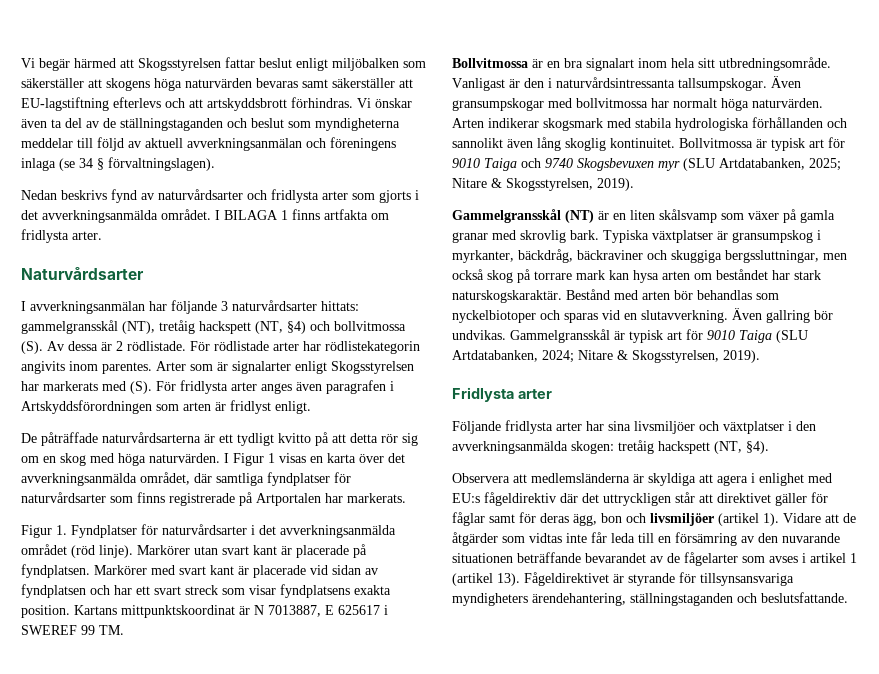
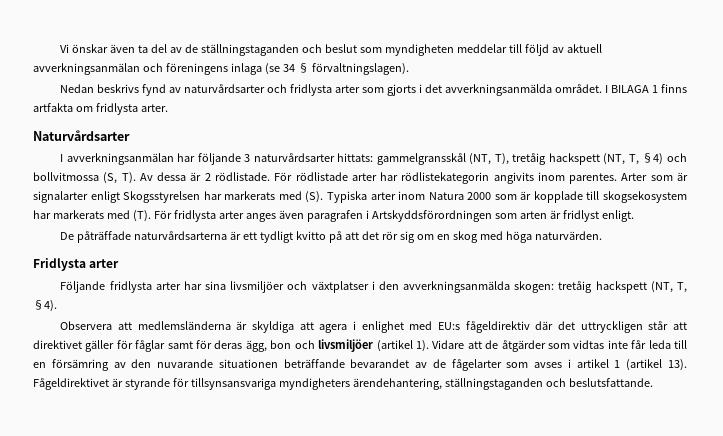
- Vi begär härmed att Skogsstyrelsen fattar beslut enligt miljöbalken som säkerställer att skogens höga naturvärden bevaras samt säkerställer att EU-lagstiftning efterlevs och att artskyddsbrott förhindras. Vi önskar även ta del av de ställningstaganden och beslut som myndigheterna meddelar till följd av aktuell avverkningsanmälan och föreningens inlaga (se 34 § förvaltningslagen).
+ Vi önskar även ta del av de ställningstaganden och beslut som myndigheten meddelar till följd av aktuell avverkningsanmälan och föreningens inlaga (se 34 § förvaltningslagen).
- I avverkningsanmälan har följande 3 naturvårdsarter hittats: gammelgransskål (NT), tretåig hackspett (NT, §4) och bollvitmossa (S). Av dessa är 2 rödlistade.
+ I avverkningsanmälan har följande 3 naturvårdsarter hittats: gammelgransskål (NT, T), tretåig hackspett (NT, T, §4) och bollvitmossa (S, T). Av dessa är 2 rödlistade.
- Arter som är signalarter enligt Skogsstyrelsen har markerats med (S). För fridlysta arter anges även paragrafen i Artskyddsförordningen som arten är fridlyst enligt.
+ Arter som är signalarter enligt Skogsstyrelsen har markerats med (S). Typiska arter inom Natura 2000 som är kopplade till skogsekosystem har markerats med (T). För fridlysta arter anges även paragrafen i Artskyddsförordningen som arten är fridlyst enligt.
- De påträffade naturvårdsarterna är ett tydligt kvitto på att detta rör sig om en skog med höga naturvärden. I Figur 1 visas en karta över det avverkningsanmälda området, där samtliga fyndplatser för naturvårdsarter som finns registrerade på Artportalen har markerats.
- Figur 1. Fyndplatser för naturvårdsarter i det avverkningsanmälda området (röd linje). Markörer utan svart kant är placerade på fyndplatsen. Markörer med svart kant är placerade vid sidan av fyndplatsen och har ett svart streck som visar fyndplatsens exakta position. Kartans mittpunktskoordinat är N 7013887, E 625617 i SWEREF 99 TM.
- Bollvitmossa är en bra signalart inom hela sitt utbredningsområde. Vanligast är den i naturvårdsintressanta tallsumpskogar. Även gransumpskogar med bollvitmossa har normalt höga naturvärden. Arten indikerar skogsmark med stabila hydrologiska förhållanden och sannolikt även lång skoglig kontinuitet. Bollvitmossa är typisk art för 9010 Taiga och 9740 Skogsbevuxen myr (SLU Artdatabanken, 2025; Nitare & Skogsstyrelsen, 2019).
- Gammelgransskål (NT) är en liten skålsvamp som växer på gamla granar med skrovlig bark. Typiska växtplatser är gransumpskog i myrkanter, bäckdråg, bäckraviner och skuggiga bergssluttningar, men också skog på torrare mark kan hysa arten om beståndet har stark naturskogskaraktär. Bestånd med arten bör behandlas som nyckelbiotoper och sparas vid en slutavverkning. Även gallring bör undvikas. Gammelgransskål är typisk art för 9010 Taiga (SLU Artdatabanken, 2024; Nitare & Skogsstyrelsen, 2019).
+ De påträffade naturvårdsarterna är ett tydligt kvitto på att det rör sig om en skog med höga naturvärden.
- Följande fridlysta arter har sina livsmiljöer och växtplatser i den avverkningsanmälda skogen: tretåig hackspett (NT, §4).
+ Följande fridlysta arter har sina livsmiljöer och växtplatser i den avverkningsanmälda skogen: tretåig hackspett (NT, T, §4).

